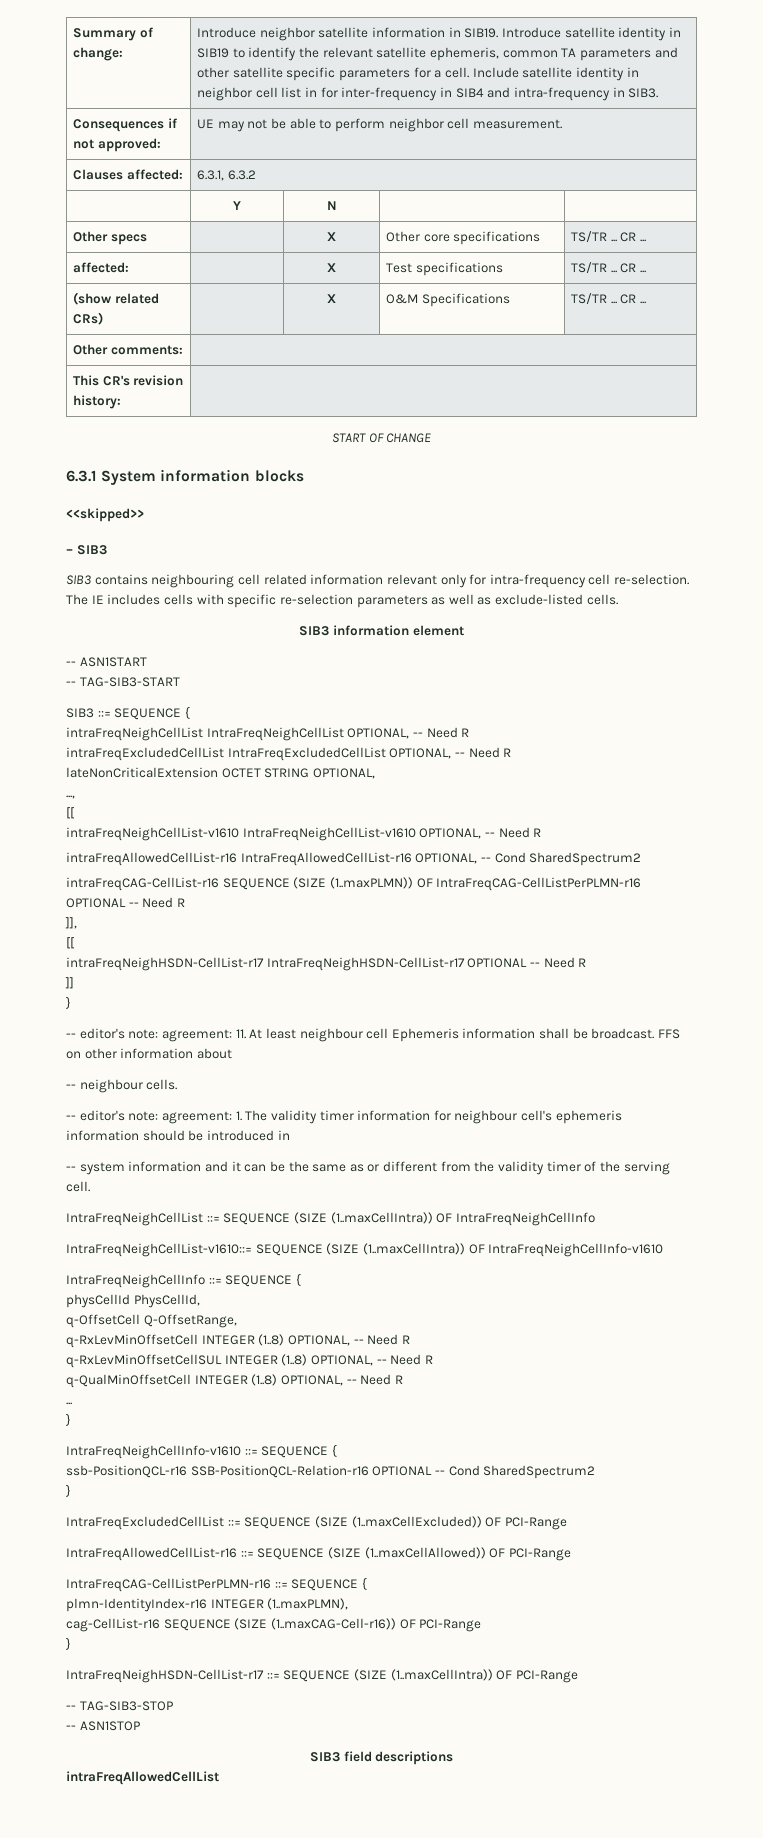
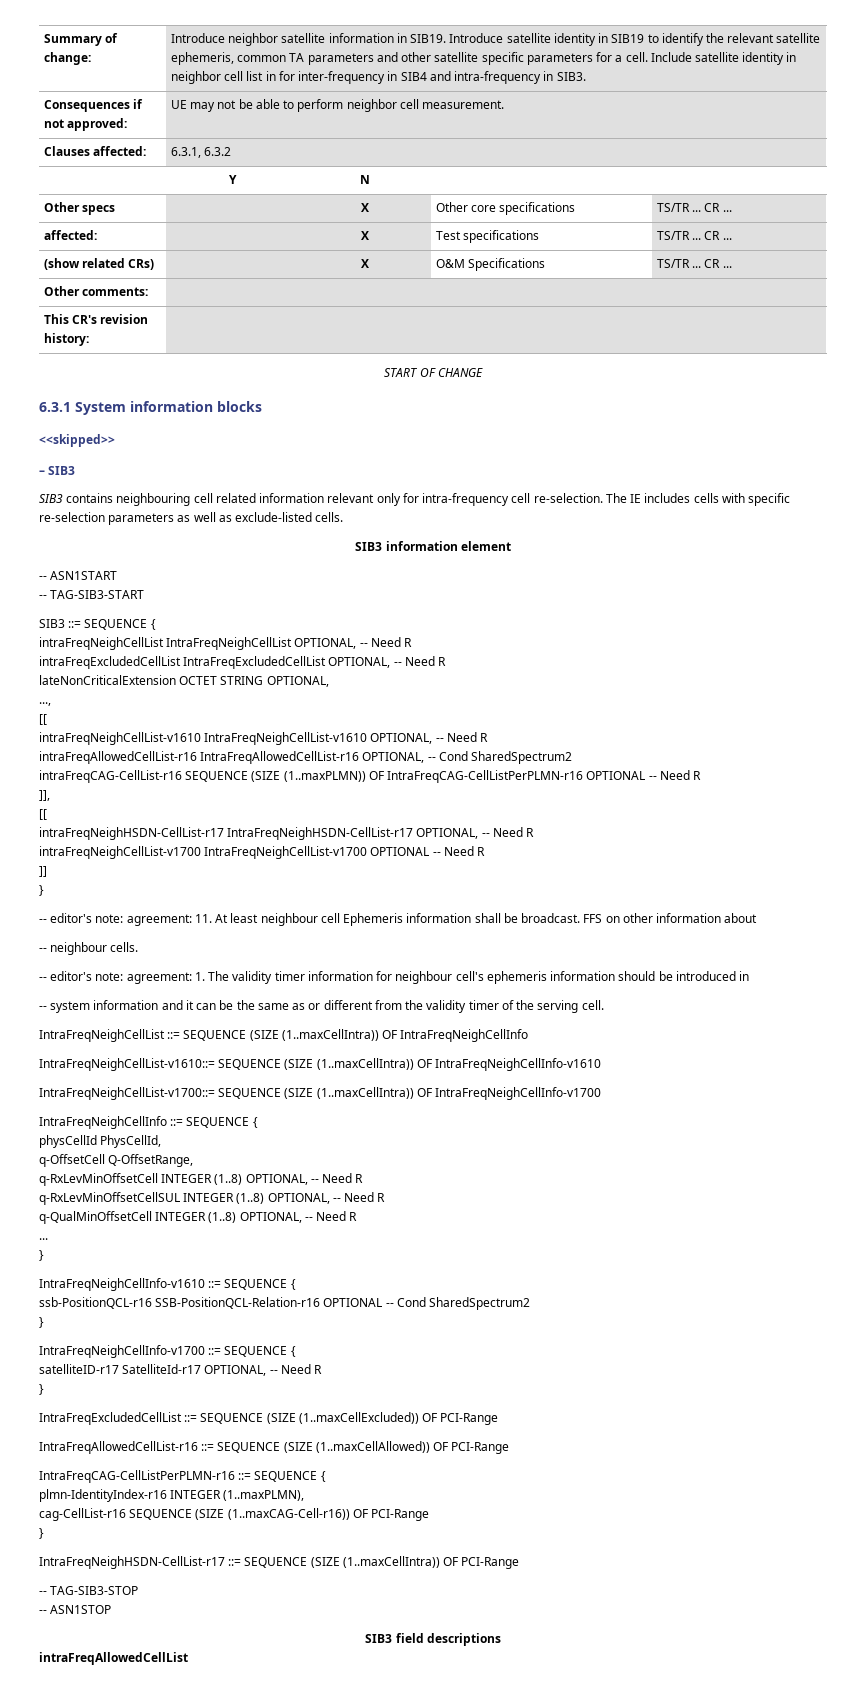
- intraFreqNeighHSDN-CellList-r17 IntraFreqNeighHSDN-CellList-r17 OPTIONAL -- Need R
+ intraFreqNeighHSDN-CellList-r17 IntraFreqNeighHSDN-CellList-r17 OPTIONAL, -- Need R
+ intraFreqNeighCellList-v1700 IntraFreqNeighCellList-v1700 OPTIONAL -- Need R
+ IntraFreqNeighCellList-v1700::= SEQUENCE (SIZE (1..maxCellIntra)) OF IntraFreqNeighCellInfo-v1700
+ IntraFreqNeighCellInfo-v1700 ::= SEQUENCE {
+ satelliteID-r17 SatelliteId-r17 OPTIONAL, -- Need R
+ }

